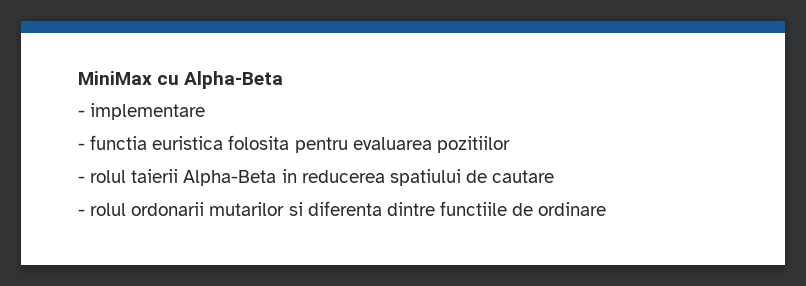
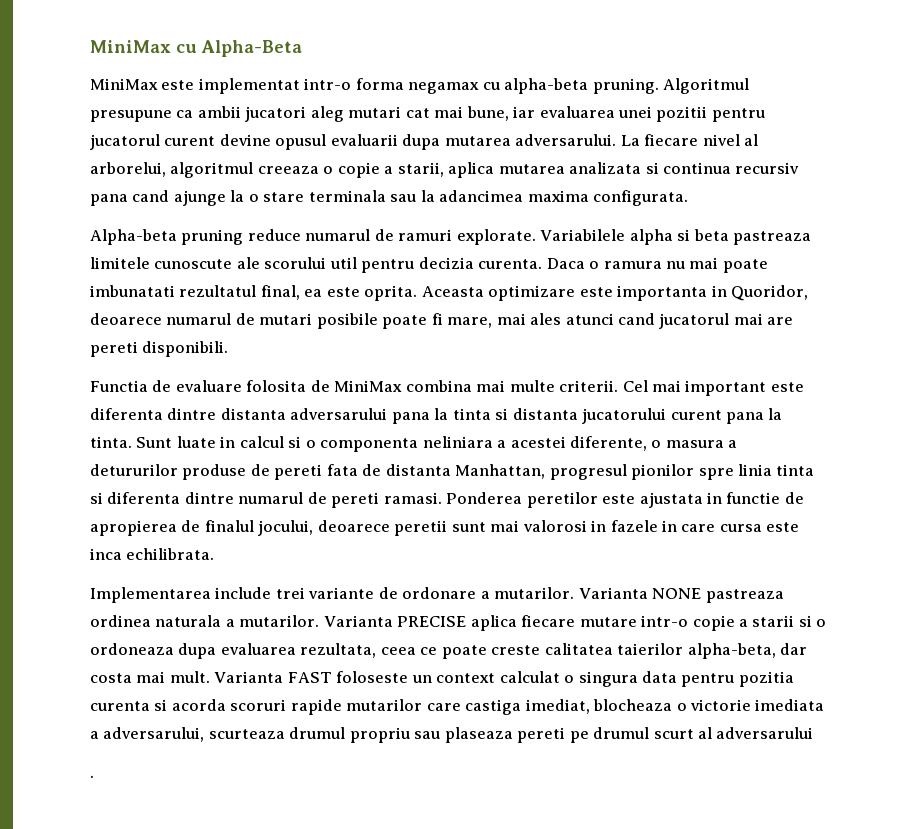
- - implementare
- - functia euristica folosita pentru evaluarea pozitiilor
- - rolul taierii Alpha-Beta in reducerea spatiului de cautare
- - rolul ordonarii mutarilor si diferenta dintre functiile de ordinare
+ MiniMax este implementat intr-o forma negamax cu alpha-beta pruning. Algoritmul presupune ca ambii jucatori aleg mutari cat mai bune, iar evaluarea unei pozitii pentru jucatorul curent devine opusul evaluarii dupa mutarea adversarului. La fiecare nivel al arborelui, algoritmul creeaza o copie a starii, aplica mutarea analizata si continua recursiv pana cand ajunge la o stare terminala sau la adancimea maxima configurata.
+ Alpha-beta pruning reduce numarul de ramuri explorate. Variabilele alpha si beta pastreaza limitele cunoscute ale scorului util pentru decizia curenta. Daca o ramura nu mai poate imbunatati rezultatul final, ea este oprita. Aceasta optimizare este importanta in Quoridor, deoarece numarul de mutari posibile poate fi mare, mai ales atunci cand jucatorul mai are pereti disponibili.
+ Functia de evaluare folosita de MiniMax combina mai multe criterii. Cel mai important este diferenta dintre distanta adversarului pana la tinta si distanta jucatorului curent pana la tinta. Sunt luate in calcul si o componenta neliniara a acestei diferente, o masura a detururilor produse de pereti fata de distanta Manhattan, progresul pionilor spre linia tinta si diferenta dintre numarul de pereti ramasi. Ponderea peretilor este ajustata in functie de apropierea de finalul jocului, deoarece peretii sunt mai valorosi in fazele in care cursa este inca echilibrata.
+ Implementarea include trei variante de ordonare a mutarilor. Varianta NONE pastreaza ordinea naturala a mutarilor. Varianta PRECISE aplica fiecare mutare intr-o copie a starii si o ordoneaza dupa evaluarea rezultata, ceea ce poate creste calitatea taierilor alpha-beta, dar costa mai mult. Varianta FAST foloseste un context calculat o singura data pentru pozitia curenta si acorda scoruri rapide mutarilor care castiga imediat, blocheaza o victorie imediata a adversarului, scurteaza drumul propriu sau plaseaza pereti pe drumul scurt al adversarului
+ .

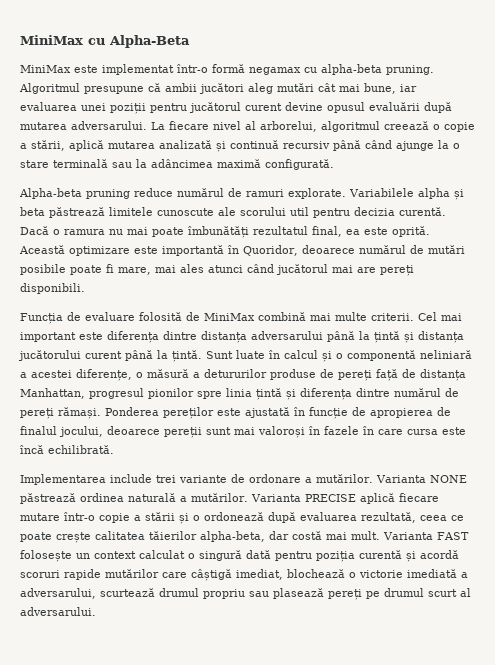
- MiniMax este implementat intr-o forma negamax cu alpha-beta pruning.
+ MiniMax este implementat într-o formă negamax cu alpha-beta pruning.
- Algoritmul presupune ca ambii jucatori aleg mutari cat mai bune, iar evaluarea unei pozitii pentru jucatorul curent devine opusul evaluarii dupa mutarea adversarului.
+ Algoritmul presupune că ambii jucători aleg mutări cât mai bune, iar evaluarea unei poziții pentru jucătorul curent devine opusul evaluării după mutarea adversarului.
- La fiecare nivel al arborelui, algoritmul creeaza o copie a starii, aplica mutarea analizata si continua recursiv pana cand ajunge la o stare terminala sau la adancimea maxima configurata.
+ La fiecare nivel al arborelui, algoritmul creează o copie a stării, aplică mutarea analizată și continuă recursiv până când ajunge la o stare terminală sau la adâncimea maximă configurată.
- Alpha-beta pruning reduce numarul de ramuri explorate.
+ Alpha-beta pruning reduce numărul de ramuri explorate.
- Variabilele alpha si beta pastreaza limitele cunoscute ale scorului util pentru decizia curenta. Daca o ramura nu mai poate imbunatati rezultatul final, ea este oprita. Aceasta optimizare este importanta in Quoridor, deoarece numarul de mutari posibile poate fi mare, mai ales atunci cand jucatorul mai are pereti disponibili.
+ Variabilele alpha și beta păstrează limitele cunoscute ale scorului util pentru decizia curentă. Dacă o ramura nu mai poate îmbunătăți rezultatul final, ea este oprită. Această optimizare este importantă în Quoridor, deoarece numărul de mutări posibile poate fi mare, mai ales atunci când jucătorul mai are pereți disponibili.
- Functia de evaluare folosita de MiniMax combina mai multe criterii.
+ Funcția de evaluare folosită de MiniMax combină mai multe criterii.
- Cel mai important este diferenta dintre distanta adversarului pana la tinta si distanta jucatorului curent pana la tinta. Sunt luate in calcul si o componenta neliniara a acestei diferente, o masura a detururilor produse de pereti fata de distanta Manhattan, progresul pionilor spre linia tinta si diferenta dintre numarul de pereti ramasi. Ponderea peretilor este ajustata in functie de apropierea de finalul jocului, deoarece peretii sunt mai valorosi in fazele in care cursa este inca echilibrata.
+ Cel mai important este diferența dintre distanța adversarului până la țintă și distanța jucătorului curent până la țintă. Sunt luate în calcul și o componentă neliniară a acestei diferențe, o măsură a detururilor produse de pereți față de distanța Manhattan, progresul pionilor spre linia țintă și diferența dintre numărul de pereți rămași. Ponderea pereților este ajustată în funcție de apropierea de finalul jocului, deoarece pereții sunt mai valoroși în fazele în care cursa este încă echilibrată.
- Implementarea include trei variante de ordonare a mutarilor.
+ Implementarea include trei variante de ordonare a mutărilor.
- Varianta NONE pastreaza ordinea naturala a mutarilor.
+ Varianta NONE păstrează ordinea naturală a mutărilor.
- Varianta PRECISE aplica fiecare mutare intr-o copie a starii si o ordoneaza dupa evaluarea rezultata, ceea ce poate creste calitatea taierilor alpha-beta, dar costa mai mult.
+ Varianta PRECISE aplică fiecare mutare într-o copie a stării și o ordonează după evaluarea rezultată, ceea ce poate crește calitatea tăierilor alpha-beta, dar costă mai mult.
- Varianta FAST foloseste un context calculat o singura data pentru pozitia curenta si acorda scoruri rapide mutarilor care castiga imediat, blocheaza o victorie imediata a adversarului, scurteaza drumul propriu sau plaseaza pereti pe drumul scurt al adversarului
- .
+ Varianta FAST folosește un context calculat o singură dată pentru poziția curentă și acordă scoruri rapide mutărilor care câștigă imediat, blochează o victorie imediată a adversarului, scurtează drumul propriu sau plasează pereți pe drumul scurt al adversarului.

